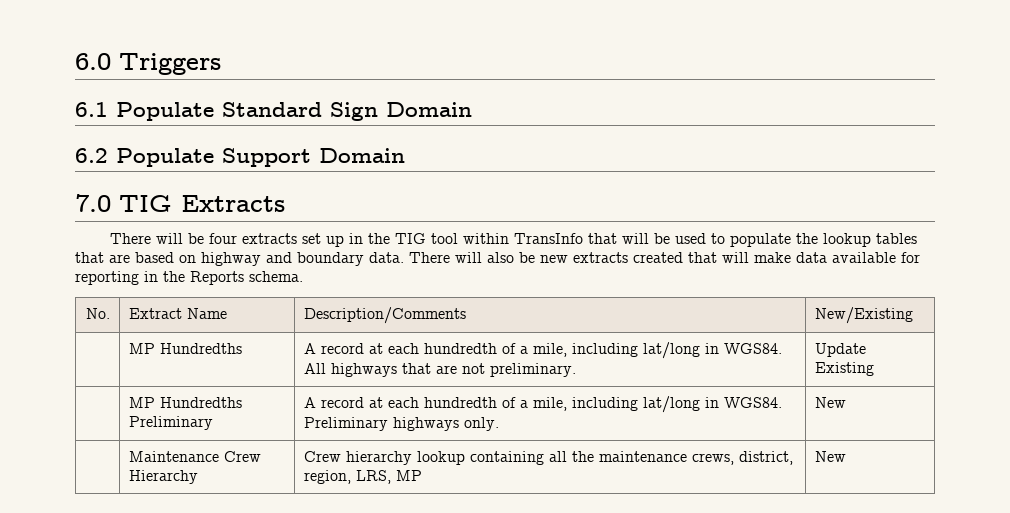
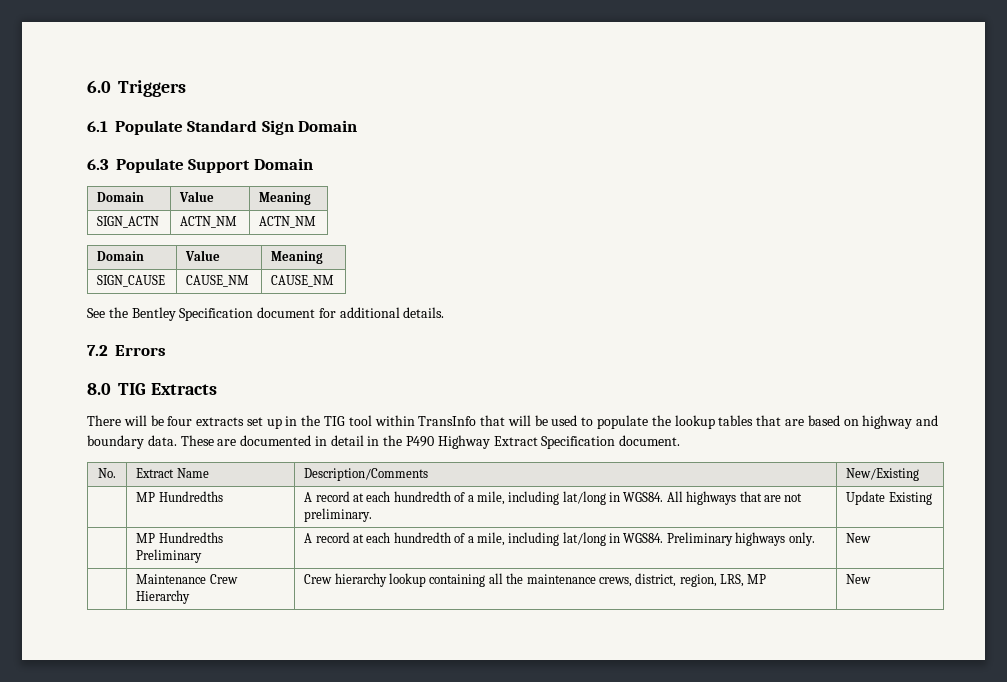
- 6.2 Populate Support Domain
- 7.0 TIG Extracts
+ 6.3 Populate Support Domain
+ Domain | Value | Meaning
+ SIGN_ACTN | ACTN_NM | ACTN_NM
+ Domain | Value | Meaning
+ SIGN_CAUSE | CAUSE_NM | CAUSE_NM
+ See the Bentley Specification document for additional details.
+ 7.2 Errors
+ 8.0 TIG Extracts
- There will also be new extracts created that will make data available for reporting in the Reports schema.
+ These are documented in detail in the P490 Highway Extract Specification document.

